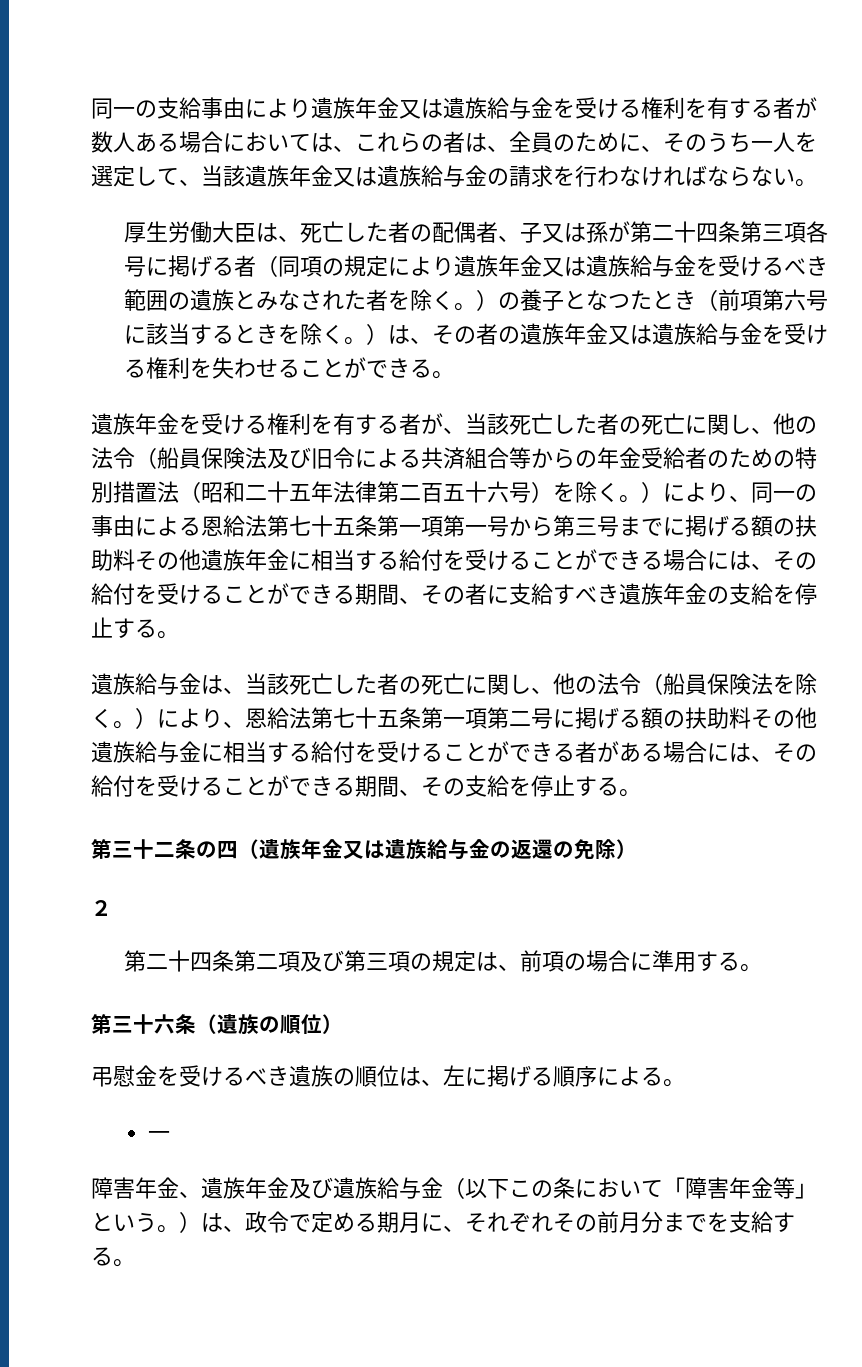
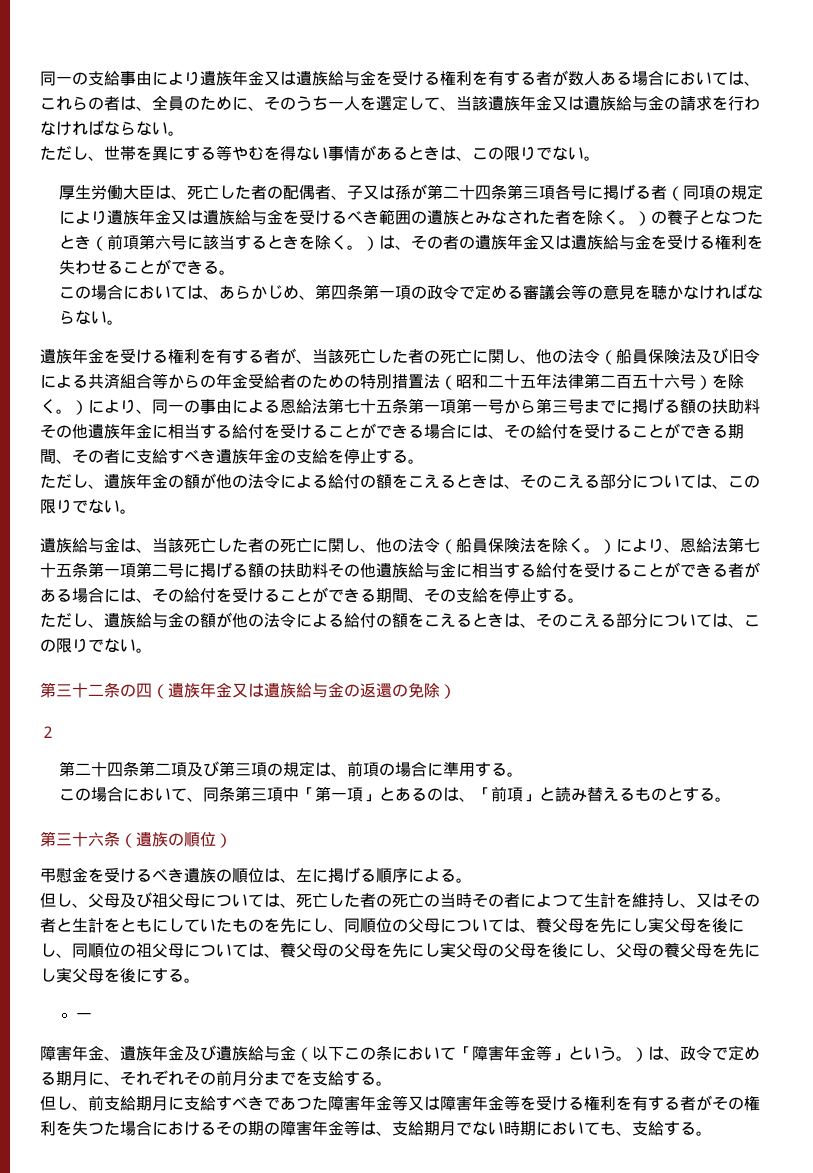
+ ただし、世帯を異にする等やむを得ない事情があるときは、この限りでない。
+ この場合においては、あらかじめ、第四条第一項の政令で定める審議会等の意見を聴かなければならない。
+ ただし、遺族年金の額が他の法令による給付の額をこえるときは、そのこえる部分については、この限りでない。
+ ただし、遺族給与金の額が他の法令による給付の額をこえるときは、そのこえる部分については、この限りでない。
+ この場合において、同条第三項中「第一項」とあるのは、「前項」と読み替えるものとする。
+ 但し、父母及び祖父母については、死亡した者の死亡の当時その者によつて生計を維持し、又はその者と生計をともにしていたものを先にし、同順位の父母については、養父母を先にし実父母を後にし、同順位の祖父母については、養父母の父母を先にし実父母の父母を後にし、父母の養父母を先にし実父母を後にする。
+ 但し、前支給期月に支給すべきであつた障害年金等又は障害年金等を受ける権利を有する者がその権利を失つた場合におけるその期の障害年金等は、支給期月でない時期においても、支給する。

